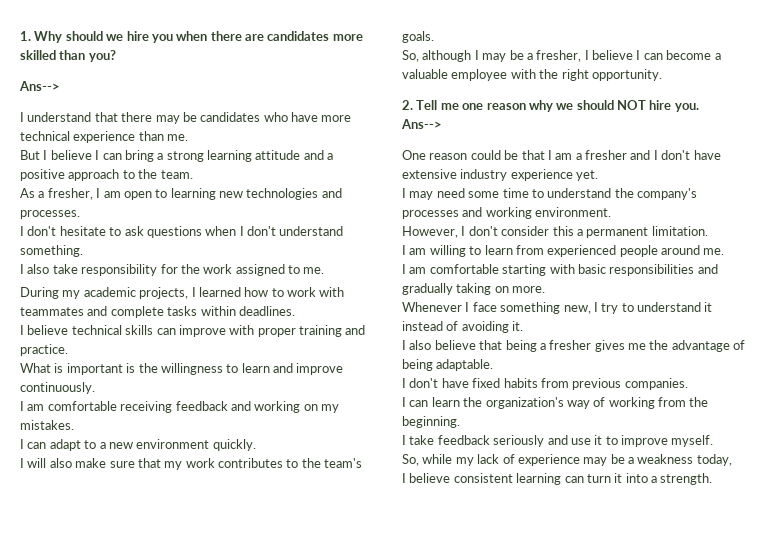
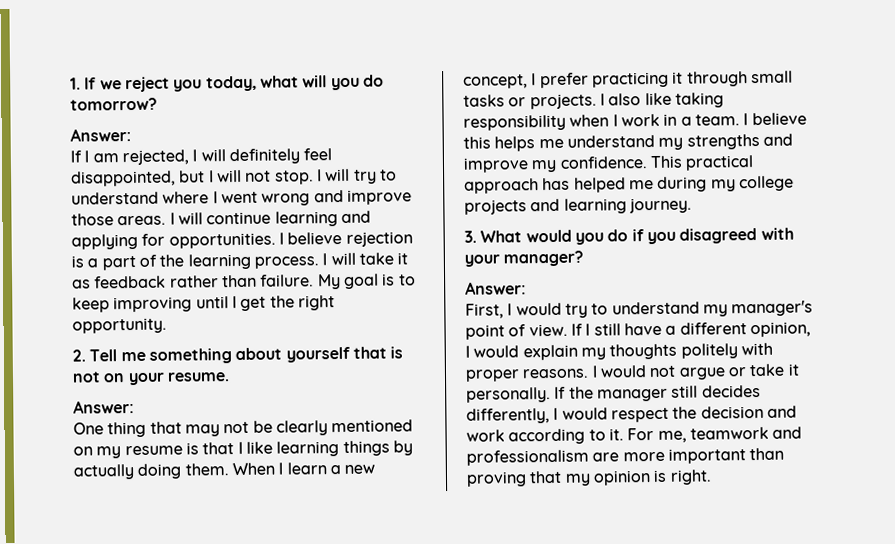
- 1. Why should we hire you when there are candidates more skilled than you?
- Ans-->
- I understand that there may be candidates who have more technical experience than me.
- But I believe I can bring a strong learning attitude and a positive approach to the team.
- As a fresher, I am open to learning new technologies and processes.
- I don't hesitate to ask questions when I don't understand something.
- I also take responsibility for the work assigned to me.
- During my academic projects, I learned how to work with teammates and complete tasks within deadlines.
- I believe technical skills can improve with proper training and practice.
- What is important is the willingness to learn and improve continuously.
- I am comfortable receiving feedback and working on my mistakes.
- I can adapt to a new environment quickly.
- I will also make sure that my work contributes to the team's goals.
- So, although I may be a fresher, I believe I can become a valuable employee with the right opportunity.
+ 1. If we reject you today, what will you do tomorrow?
+ Answer:
+ If I am rejected, I will definitely feel disappointed, but I will not stop. I will try to understand where I went wrong and improve those areas. I will continue learning and applying for opportunities. I believe rejection is a part of the learning process. I will take it as feedback rather than failure. My goal is to keep improving until I get the right opportunity.
- 2. Tell me one reason why we should NOT hire you.
- Ans-->
- One reason could be that I am a fresher and I don't have extensive industry experience yet.
- I may need some time to understand the company's processes and working environment.
- However, I don't consider this a permanent limitation.
- I am willing to learn from experienced people around me.
- I am comfortable starting with basic responsibilities and gradually taking on more.
- Whenever I face something new, I try to understand it instead of avoiding it.
- I also believe that being a fresher gives me the advantage of being adaptable.
- I don't have fixed habits from previous companies.
- I can learn the organization's way of working from the beginning.
- I take feedback seriously and use it to improve myself.
- So, while my lack of experience may be a weakness today,
- I believe consistent learning can turn it into a strength.
+ 2. Tell me something about yourself that is not on your resume.
+ Answer:
+ One thing that may not be clearly mentioned on my resume is that I like learning things by actually doing them. When I learn a new concept, I prefer practicing it through small tasks or projects. I also like taking responsibility when I work in a team. I believe this helps me understand my strengths and improve my confidence. This practical approach has helped me during my college projects and learning journey.
+ 3. What would you do if you disagreed with your manager?
+ Answer:
+ First, I would try to understand my manager's point of view. If I still have a different opinion, I would explain my thoughts politely with proper reasons. I would not argue or take it personally. If the manager still decides differently, I would respect the decision and work according to it. For me, teamwork and professionalism are more important than proving that my opinion is right.

